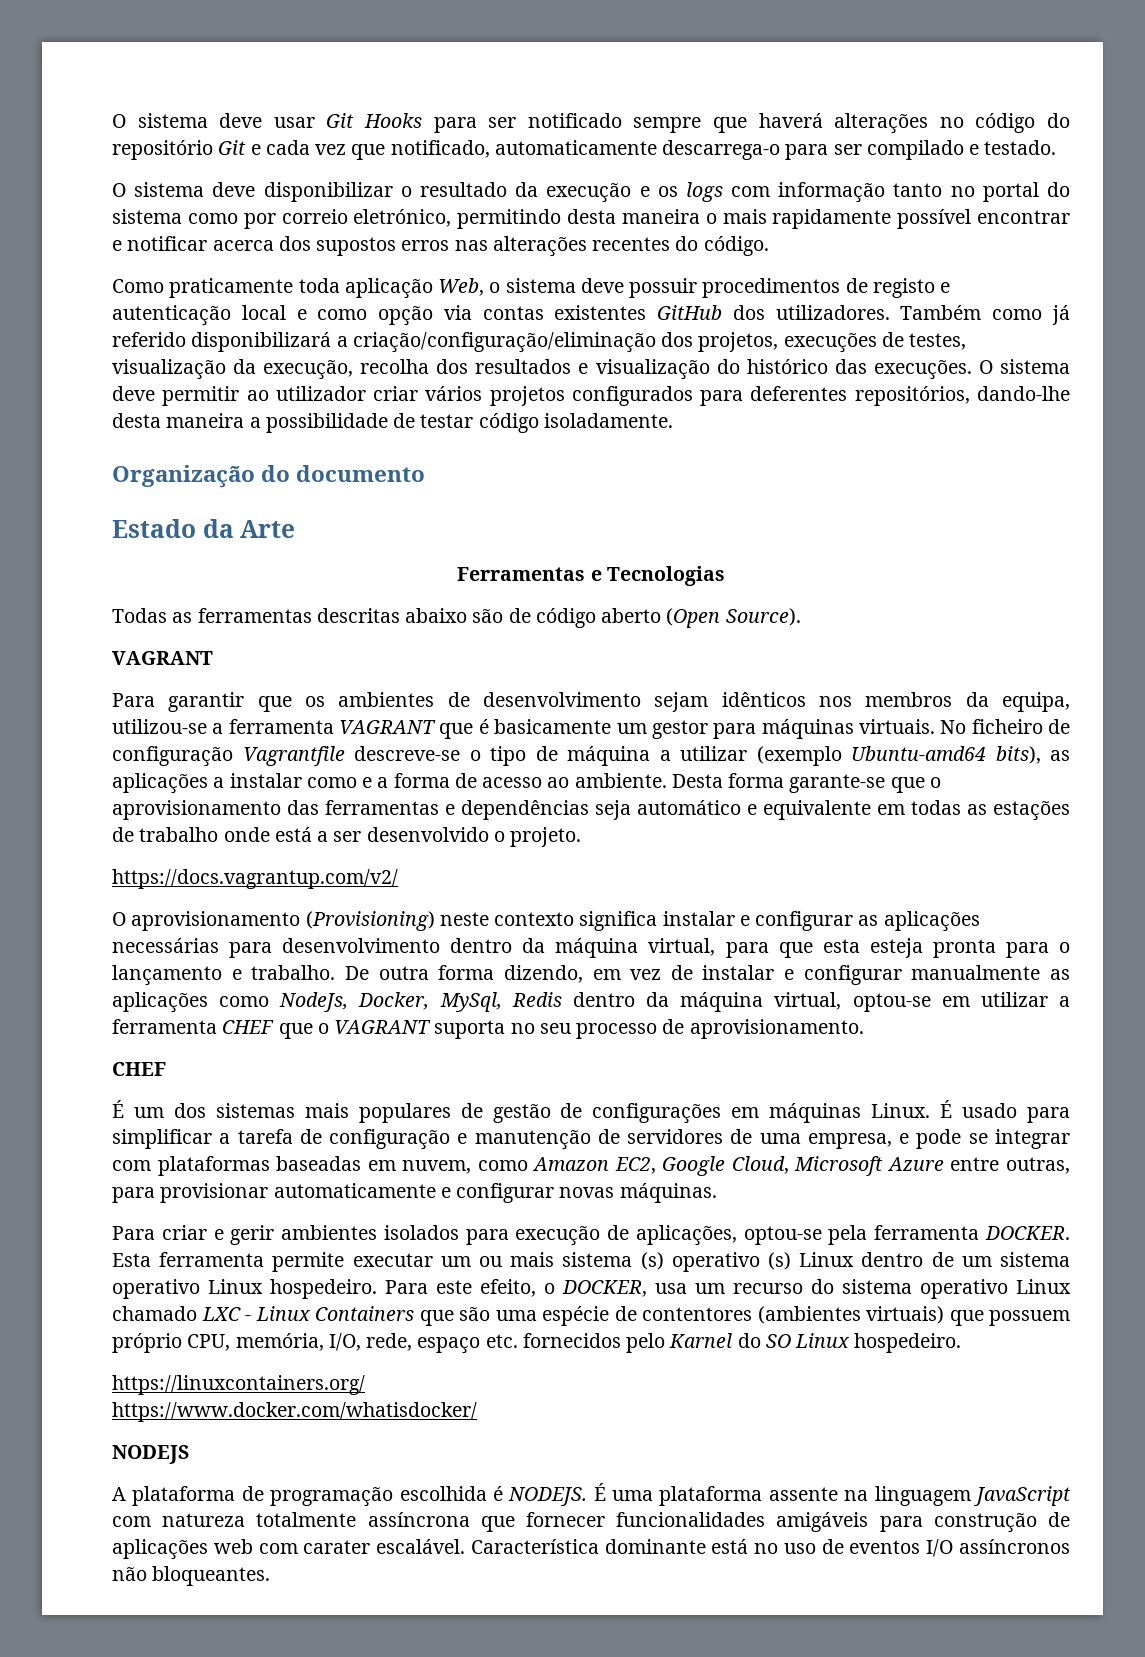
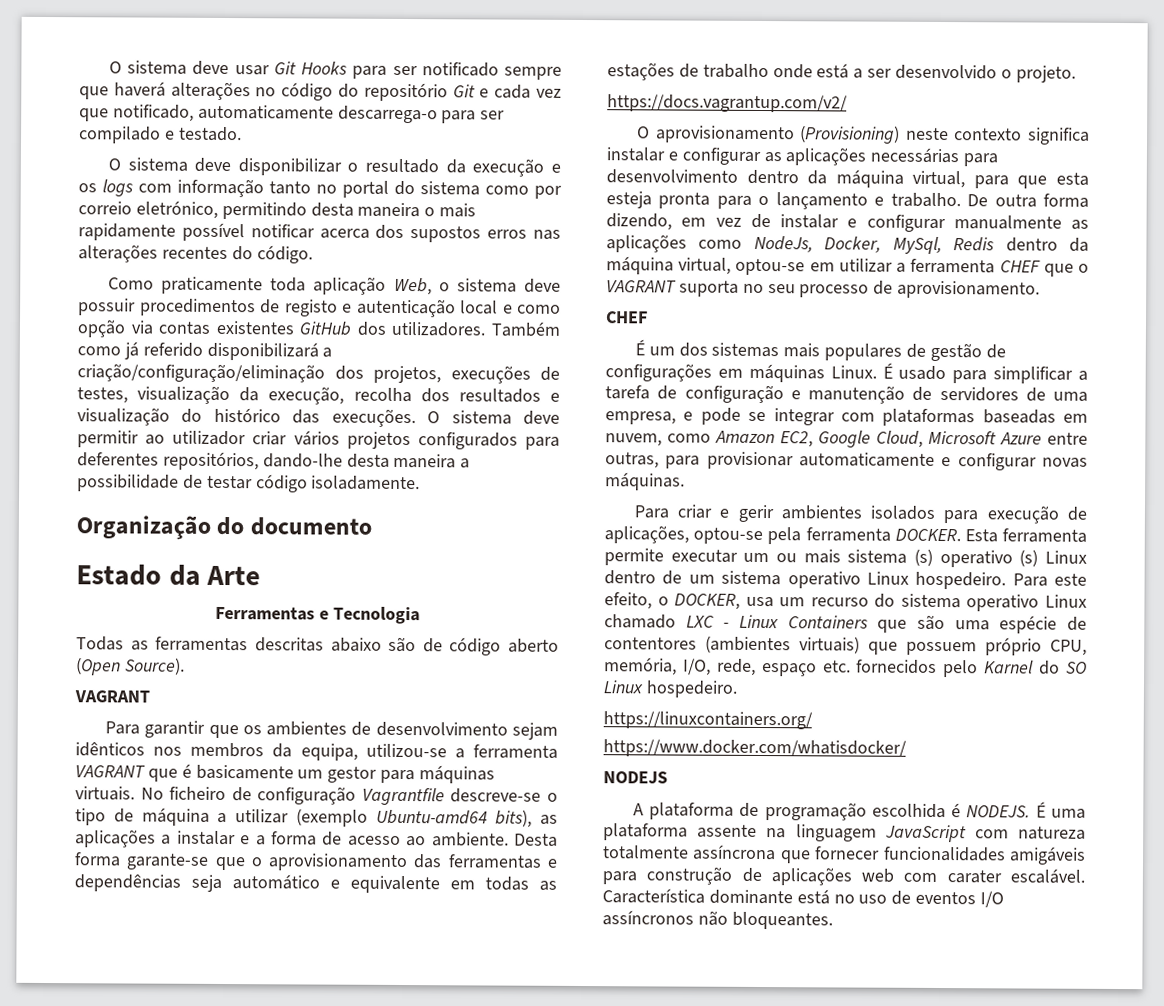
- O sistema deve disponibilizar o resultado da execução e os logs com informação tanto no portal do sistema como por correio eletrónico, permitindo desta maneira o mais rapidamente possível encontrar e notificar acerca dos supostos erros nas alterações recentes do código.
+ O sistema deve disponibilizar o resultado da execução e os logs com informação tanto no portal do sistema como por correio eletrónico, permitindo desta maneira o mais rapidamente possível notificar acerca dos supostos erros nas alterações recentes do código.
- Ferramentas e Tecnologias
+ Ferramentas e Tecnologia
- No ficheiro de configuração Vagrantfile descreve-se o tipo de máquina a utilizar (exemplo Ubuntu-amd64 bits), as aplicações a instalar como e a forma de acesso ao ambiente.
+ No ficheiro de configuração Vagrantfile descreve-se o tipo de máquina a utilizar (exemplo Ubuntu-amd64 bits), as aplicações a instalar e a forma de acesso ao ambiente.

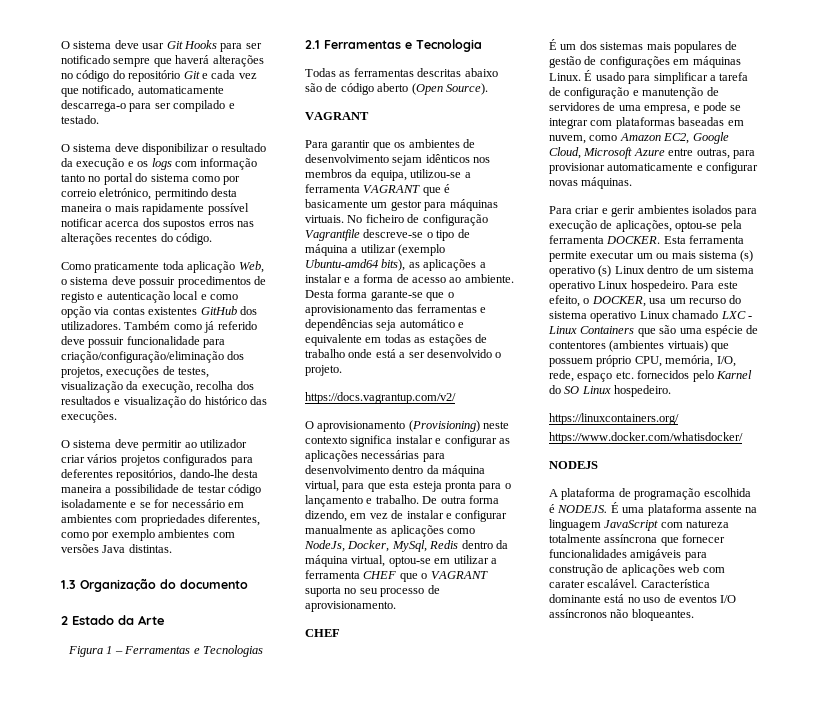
- Também como já referido disponibilizará a criação/configuração/eliminação dos projetos, execuções de testes, visualização da execução, recolha dos resultados e visualização do histórico das execuções. O sistema deve permitir ao utilizador criar vários projetos configurados para deferentes repositórios, dando-lhe desta maneira a possibilidade de testar código isoladamente.
- Organização do documento
+ Também como já referido deve possuir funcionalidade para criação/configuração/eliminação dos projetos, execuções de testes, visualização da execução, recolha dos resultados e visualização do histórico das execuções.
+ O sistema deve permitir ao utilizador criar vários projetos configurados para deferentes repositórios, dando-lhe desta maneira a possibilidade de testar código isoladamente e se for necessário em ambientes com propriedades diferentes, como por exemplo ambientes com versões Java distintas.
+ 1.3 Organização do documento
- Estado da Arte
+ 2 Estado da Arte
- Ferramentas e Tecnologia
+ Figura 1 – Ferramentas e Tecnologias
+ 2.1 Ferramentas e Tecnologia

